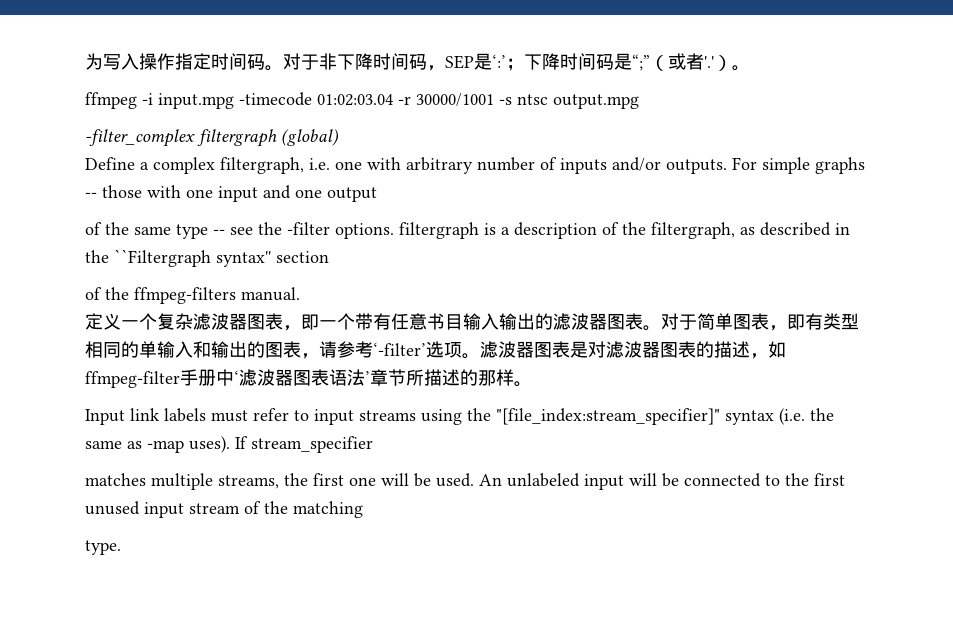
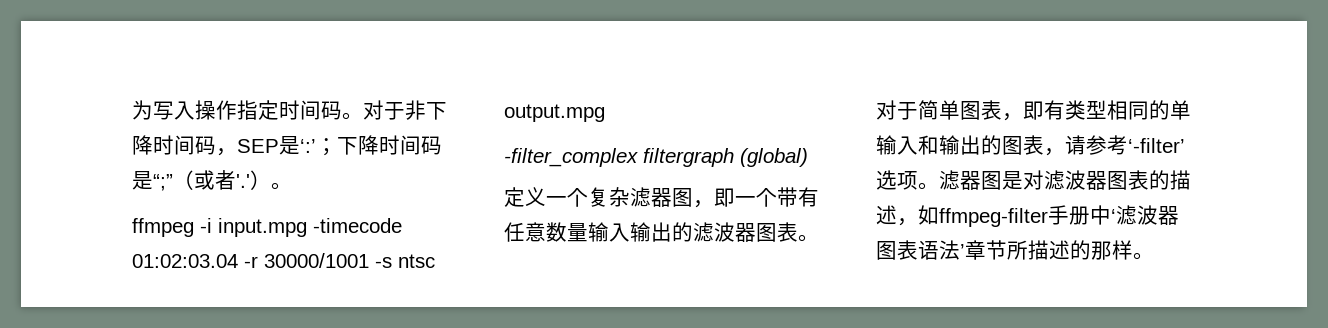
- Define a complex filtergraph, i.e. one with arbitrary number of inputs and/or outputs. For simple graphs -- those with one input and one output
- of the same type -- see the -filter options. filtergraph is a description of the filtergraph, as described in the ``Filtergraph syntax'' section
- of the ffmpeg-filters manual.
- 定义一个复杂滤波器图表，即一个带有任意书目输入输出的滤波器图表。
+ 定义一个复杂滤器图，即一个带有任意数量输入输出的滤波器图表。
- 滤波器图表是对滤波器图表的描述，如ffmpeg-filter手册中‘滤波器图表语法’章节所描述的那样。
+ 滤器图是对滤波器图表的描述，如ffmpeg-filter手册中‘滤波器图表语法’章节所描述的那样。
- Input link labels must refer to input streams using the "[file_index:stream_specifier]" syntax (i.e. the same as -map uses). If stream_specifier
- matches multiple streams, the first one will be used. An unlabeled input will be connected to the first unused input stream of the matching
- type.

